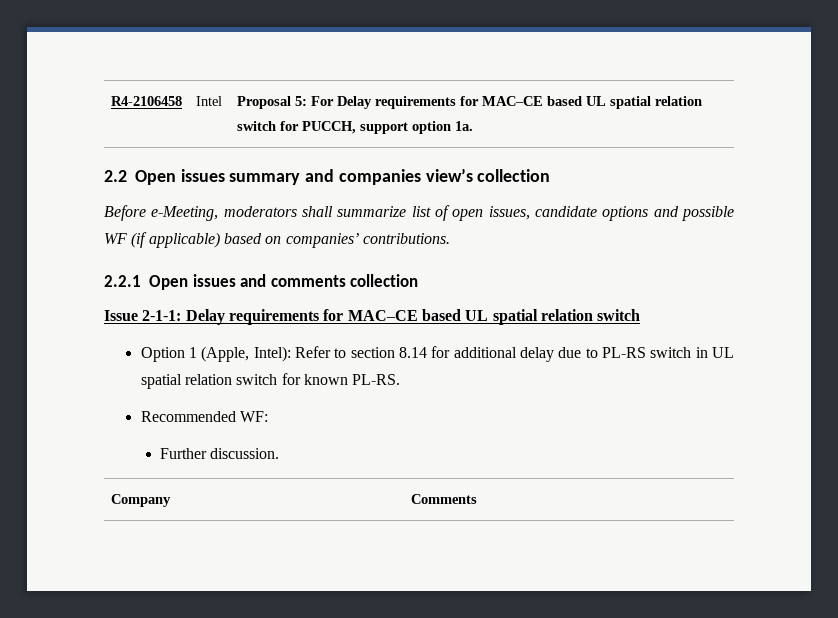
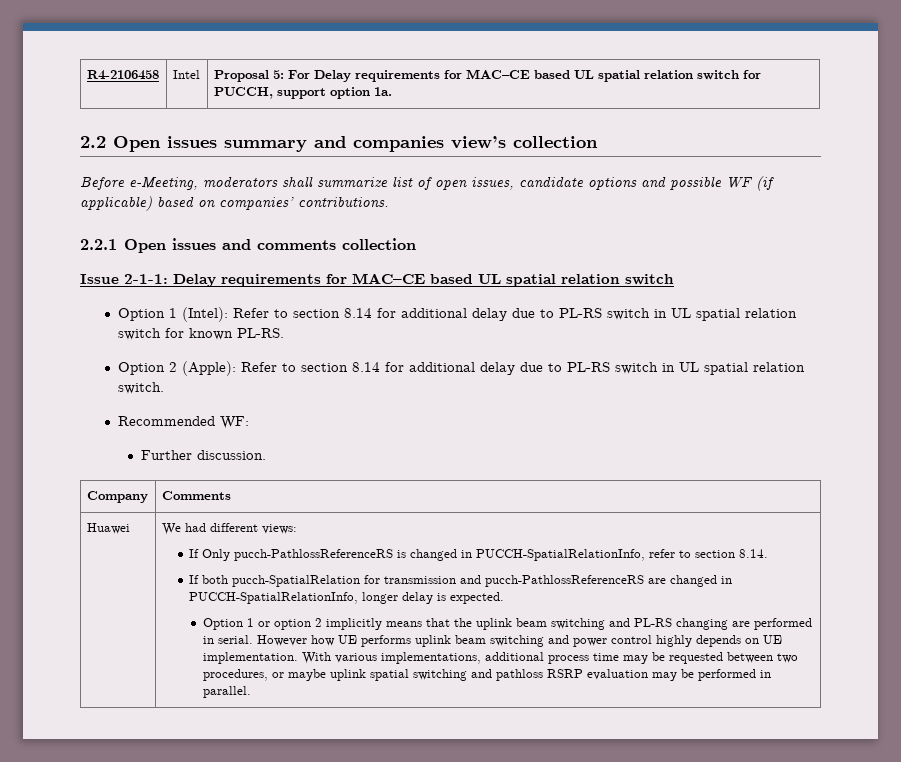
- Option 1 (Apple, Intel): Refer to section 8.14 for additional delay due to PL-RS switch in UL spatial relation switch for known PL-RS.
+ Option 1 (Intel): Refer to section 8.14 for additional delay due to PL-RS switch in UL spatial relation switch for known PL-RS.
+ Option 2 (Apple): Refer to section 8.14 for additional delay due to PL-RS switch in UL spatial relation switch.
+ Huawei | We had different views:
+ If Only pucch-PathlossReferenceRS is changed in PUCCH-SpatialRelationInfo, refer to section 8.14.
+ If both pucch-SpatialRelation for transmission and pucch-PathlossReferenceRS are changed in PUCCH-SpatialRelationInfo, longer delay is expected.
+ Option 1 or option 2 implicitly means that the uplink beam switching and PL-RS changing are performed in serial. However how UE performs uplink beam switching and power control highly depends on UE implementation. With various implementations, additional process time may be requested between two procedures, or maybe uplink spatial switching and pathloss RSRP evaluation may be performed in parallel.

